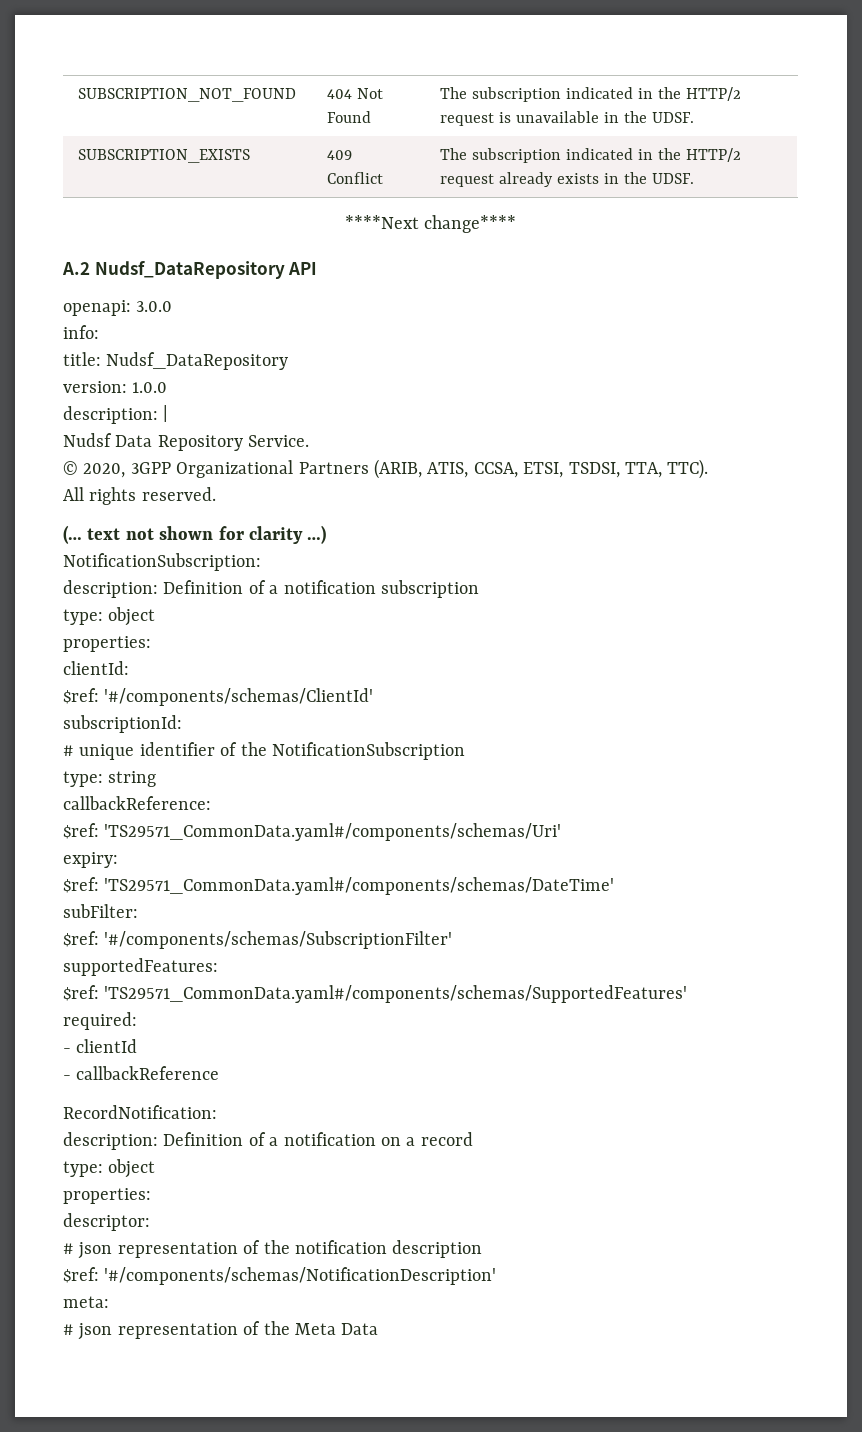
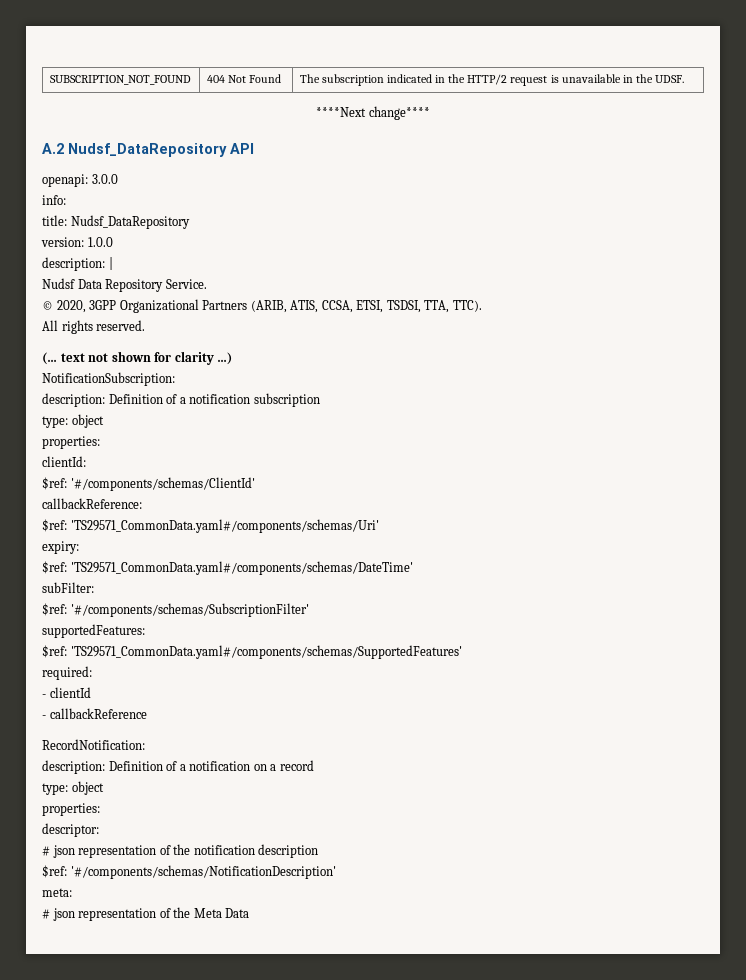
- SUBSCRIPTION_EXISTS | 409 Conflict | The subscription indicated in the HTTP/2 request already exists in the UDSF.
- subscriptionId:
- # unique identifier of the NotificationSubscription
- type: string

